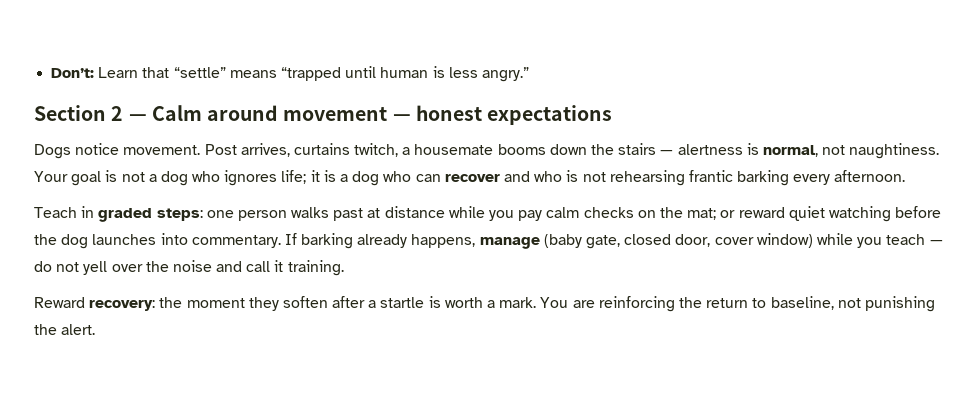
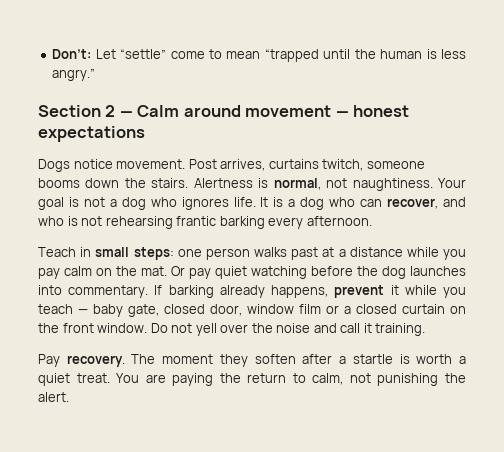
- Don’t: Learn that “settle” means “trapped until human is less angry.”
+ Don’t: Let “settle” come to mean “trapped until the human is less angry.”
- Post arrives, curtains twitch, a housemate booms down the stairs — alertness is normal, not naughtiness.
+ Post arrives, curtains twitch, someone booms down the stairs. Alertness is normal, not naughtiness.
- Your goal is not a dog who ignores life; it is a dog who can recover and who is not rehearsing frantic barking every afternoon.
+ Your goal is not a dog who ignores life. It is a dog who can recover, and who is not rehearsing frantic barking every afternoon.
- Teach in graded steps: one person walks past at distance while you pay calm checks on the mat; or reward quiet watching before the dog launches into commentary.
+ Teach in small steps: one person walks past at a distance while you pay calm on the mat. Or pay quiet watching before the dog launches into commentary.
- If barking already happens, manage (baby gate, closed door, cover window) while you teach — do not yell over the noise and call it training.
+ If barking already happens, prevent it while you teach — baby gate, closed door, window film or a closed curtain on the front window. Do not yell over the noise and call it training.
- Reward recovery: the moment they soften after a startle is worth a mark.
+ Pay recovery. The moment they soften after a startle is worth a quiet treat.
- You are reinforcing the return to baseline, not punishing the alert.
+ You are paying the return to calm, not punishing the alert.

